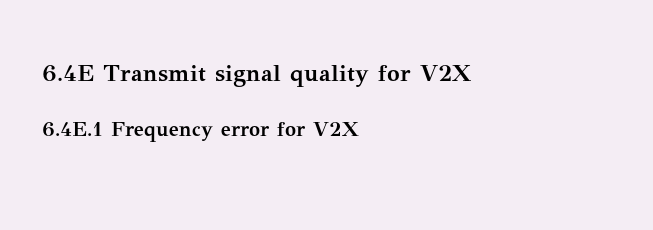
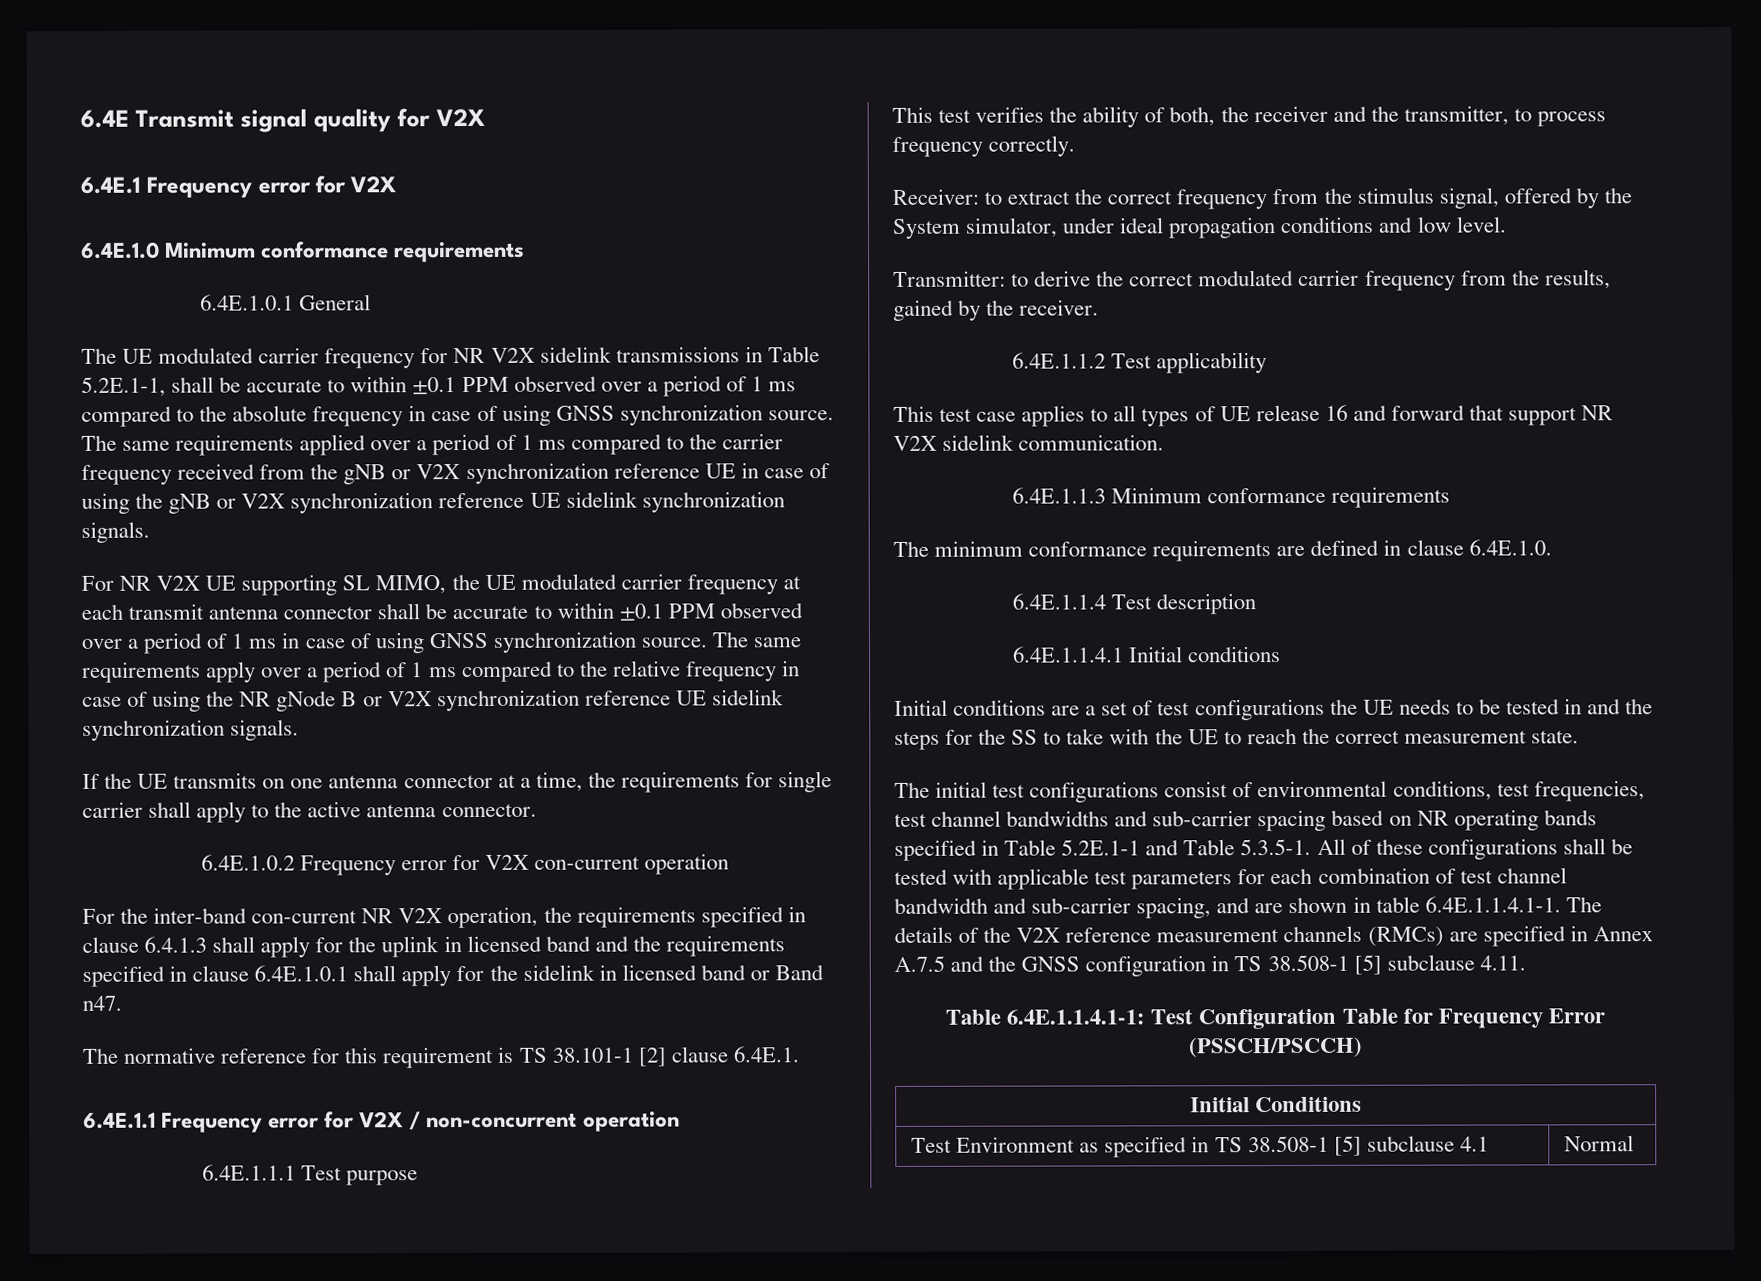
+ 6.4E.1.0 Minimum conformance requirements
+ 6.4E.1.0.1 General
+ The UE modulated carrier frequency for NR V2X sidelink transmissions in Table 5.2E.1-1, shall be accurate to within ±0.1 PPM observed over a period of 1 ms compared to the absolute frequency in case of using GNSS synchronization source. The same requirements applied over a period of 1 ms compared to the carrier frequency received from the gNB or V2X synchronization reference UE in case of using the gNB or V2X synchronization reference UE sidelink synchronization signals.
+ For NR V2X UE supporting SL MIMO, the UE modulated carrier frequency at each transmit antenna connector shall be accurate to within ±0.1 PPM observed over a period of 1 ms in case of using GNSS synchronization source. The same requirements apply over a period of 1 ms compared to the relative frequency in case of using the NR gNode B or V2X synchronization reference UE sidelink synchronization signals.
+ If the UE transmits on one antenna connector at a time, the requirements for single carrier shall apply to the active antenna connector.
+ 6.4E.1.0.2 Frequency error for V2X con-current operation
+ For the inter-band con-current NR V2X operation, the requirements specified in clause 6.4.1.3 shall apply for the uplink in licensed band and the requirements specified in clause 6.4E.1.0.1 shall apply for the sidelink in licensed band or Band n47.
+ The normative reference for this requirement is TS 38.101-1 [2] clause 6.4E.1.
+ 6.4E.1.1 Frequency error for V2X / non-concurrent operation
+ 6.4E.1.1.1 Test purpose
+ This test verifies the ability of both, the receiver and the transmitter, to process frequency correctly.
+ Receiver: to extract the correct frequency from the stimulus signal, offered by the System simulator, under ideal propagation conditions and low level.
+ Transmitter: to derive the correct modulated carrier frequency from the results, gained by the receiver.
+ 6.4E.1.1.2 Test applicability
+ This test case applies to all types of UE release 16 and forward that support NR V2X sidelink communication.
+ 6.4E.1.1.3 Minimum conformance requirements
+ The minimum conformance requirements are defined in clause 6.4E.1.0.
+ 6.4E.1.1.4 Test description
+ 6.4E.1.1.4.1 Initial conditions
+ Initial conditions are a set of test configurations the UE needs to be tested in and the steps for the SS to take with the UE to reach the correct measurement state.
+ The initial test configurations consist of environmental conditions, test frequencies, test channel bandwidths and sub-carrier spacing based on NR operating bands specified in Table 5.2E.1-1 and Table 5.3.5-1. All of these configurations shall be tested with applicable test parameters for each combination of test channel bandwidth and sub-carrier spacing, and are shown in table 6.4E.1.1.4.1-1. The details of the V2X reference measurement channels (RMCs) are specified in Annex A.7.5 and the GNSS configuration in TS 38.508-1 [5] subclause 4.11.
+ Table 6.4E.1.1.4.1-1: Test Configuration Table for Frequency Error (PSSCH/PSCCH)
+ Initial Conditions
+ Test Environment as specified in TS 38.508-1 [5] subclause 4.1 | Normal

